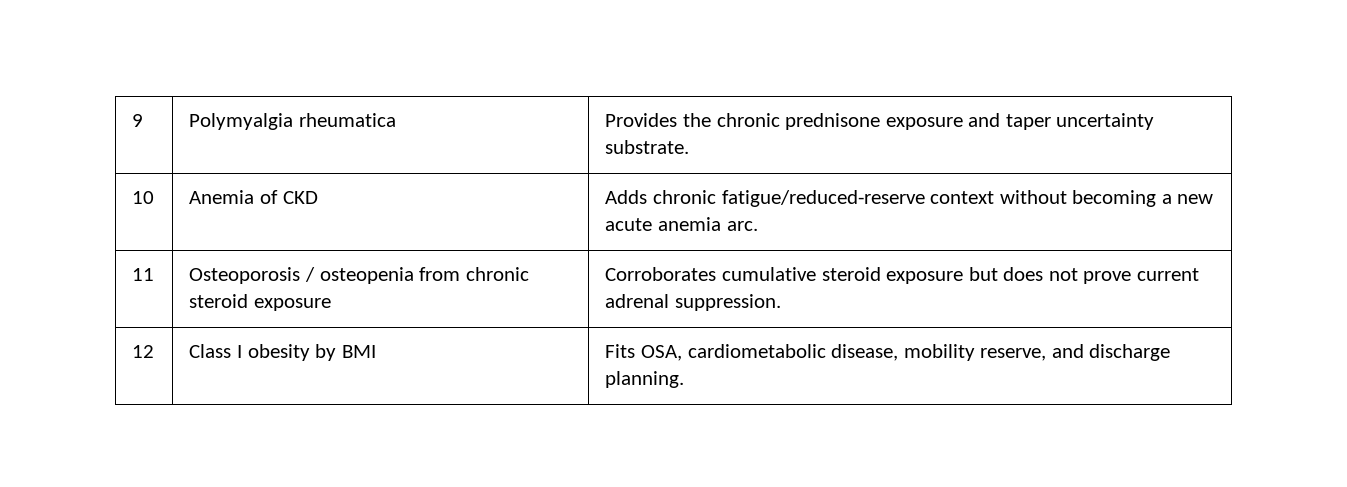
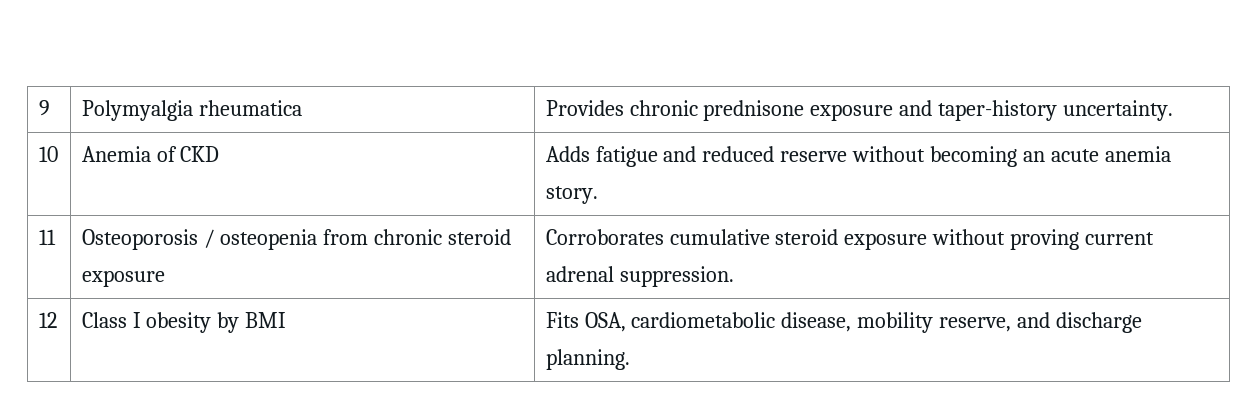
- 9 | Polymyalgia rheumatica | Provides the chronic prednisone exposure and taper uncertainty substrate.
+ 9 | Polymyalgia rheumatica | Provides chronic prednisone exposure and taper-history uncertainty.
- 10 | Anemia of CKD | Adds chronic fatigue/reduced-reserve context without becoming a new acute anemia arc.
+ 10 | Anemia of CKD | Adds fatigue and reduced reserve without becoming an acute anemia story.
- 11 | Osteoporosis / osteopenia from chronic steroid exposure | Corroborates cumulative steroid exposure but does not prove current adrenal suppression.
+ 11 | Osteoporosis / osteopenia from chronic steroid exposure | Corroborates cumulative steroid exposure without proving current adrenal suppression.

